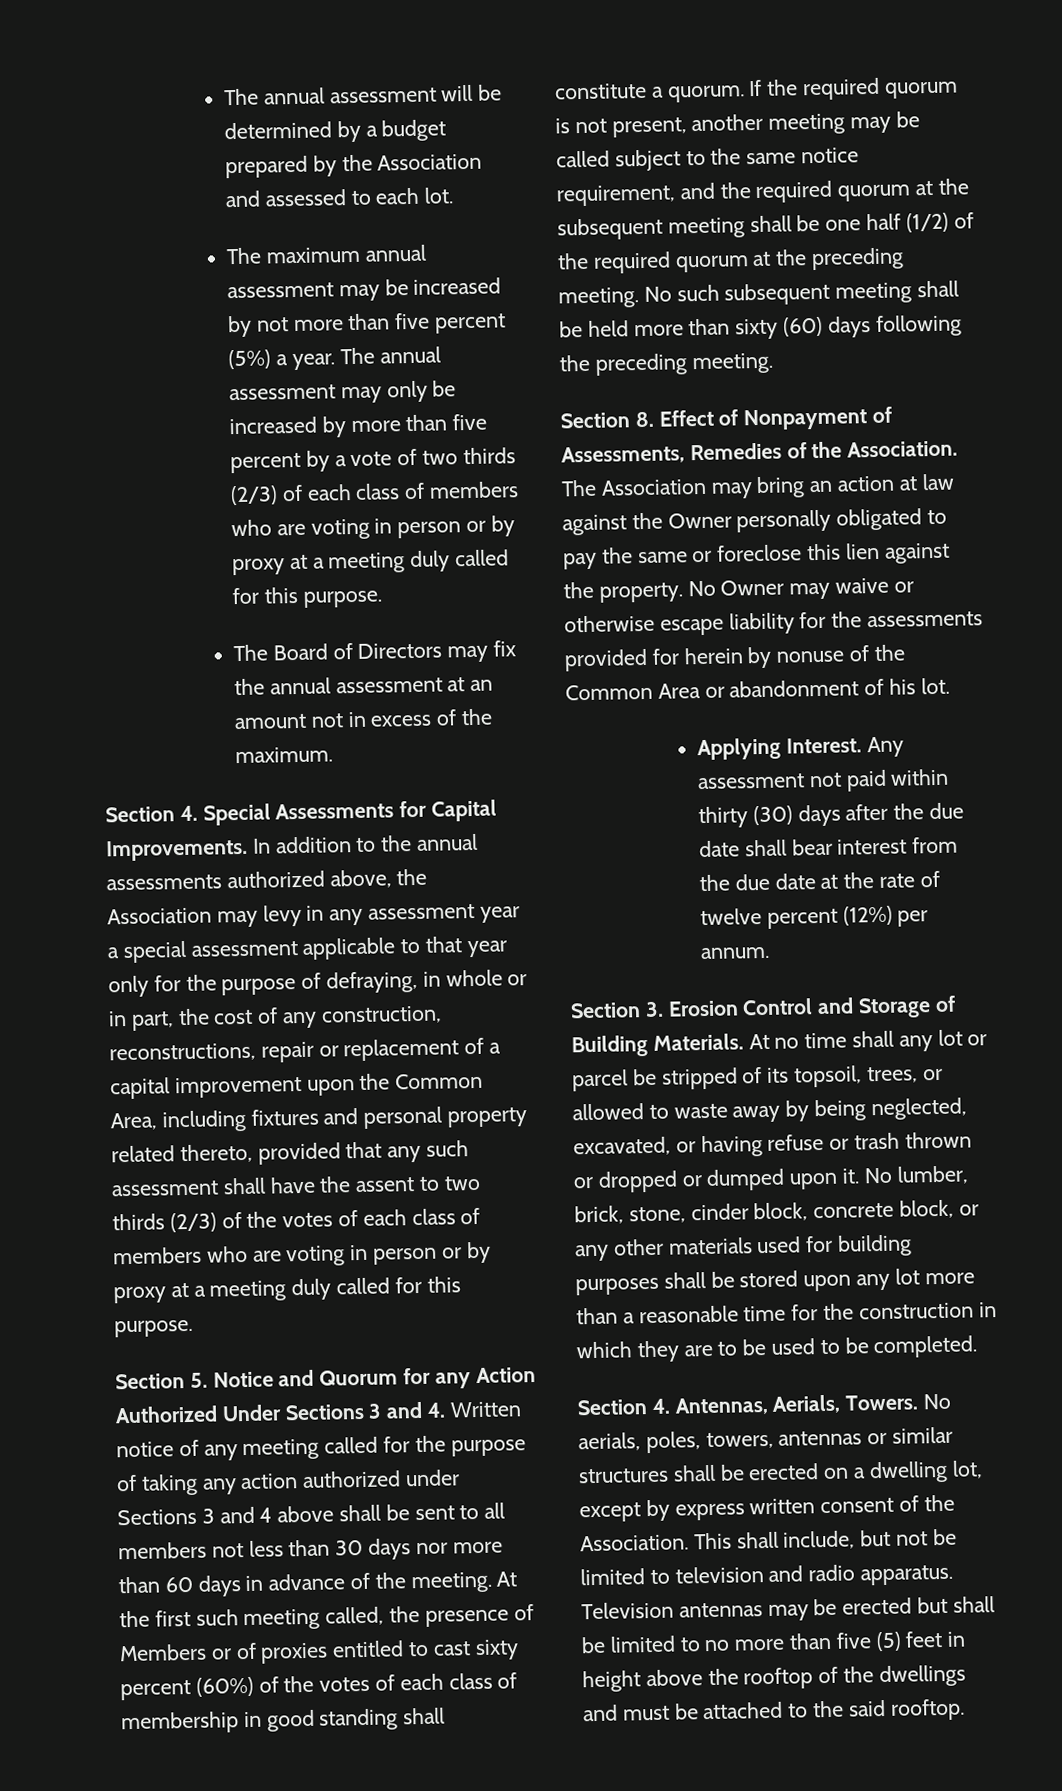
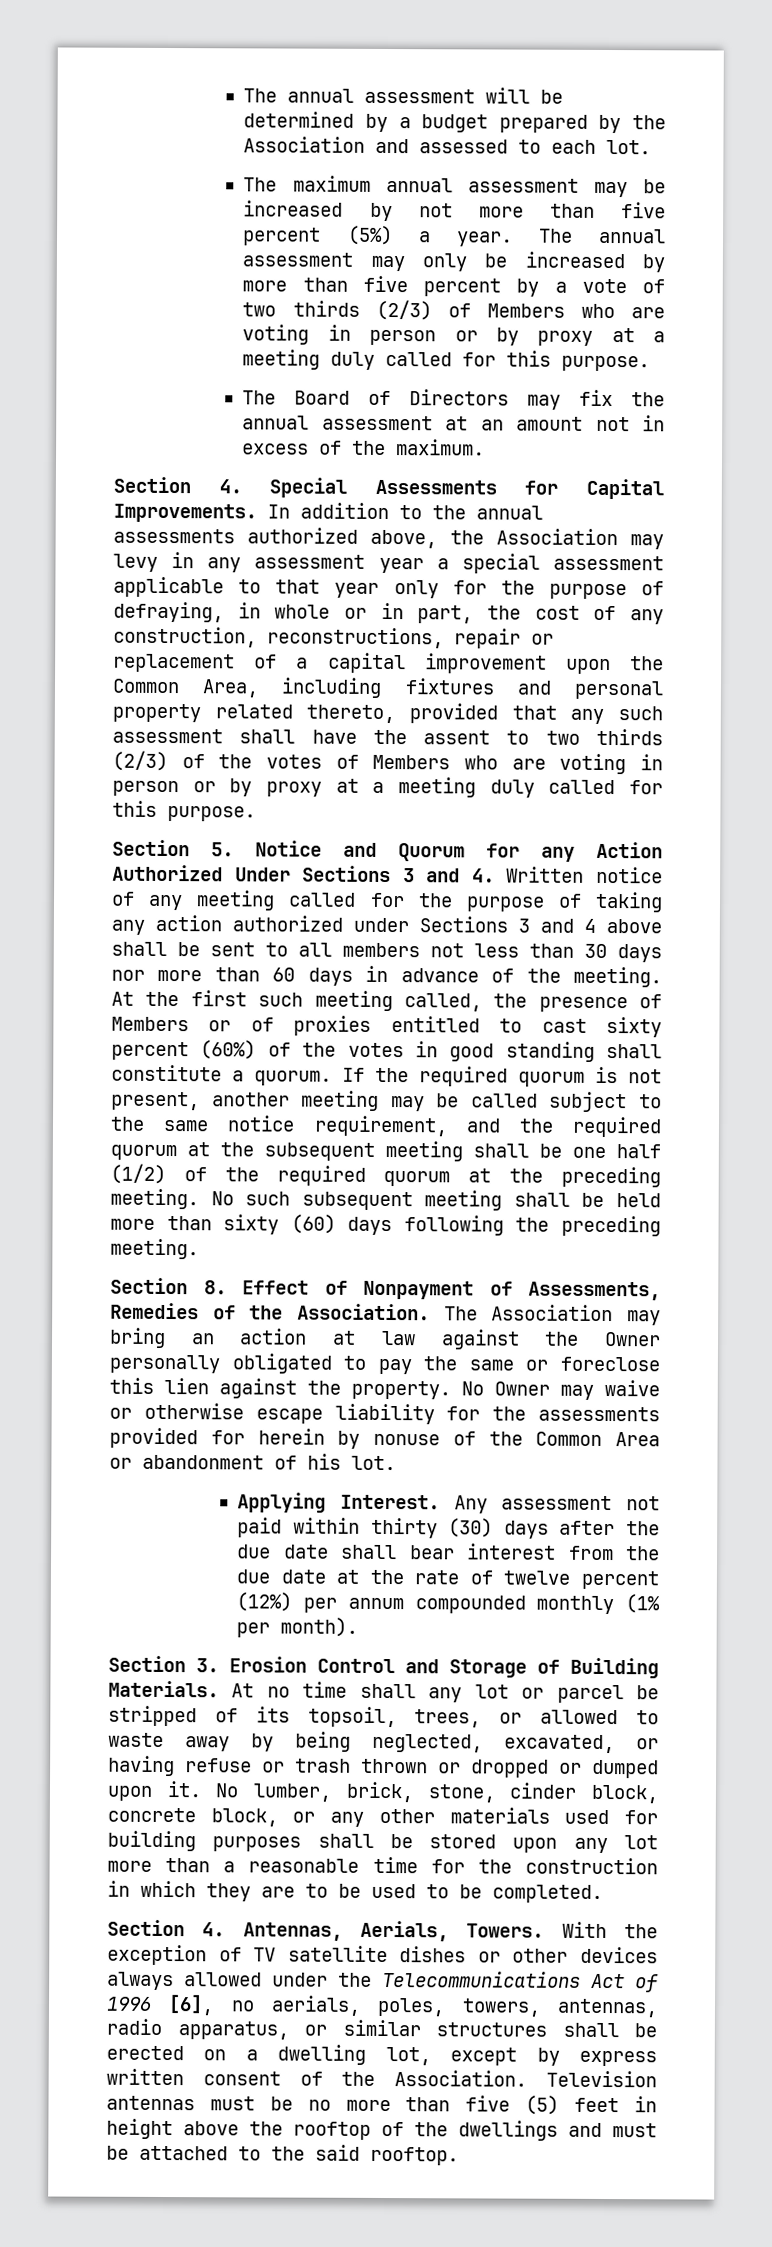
- The annual assessment may only be increased by more than five percent by a vote of two thirds (2/3) of each class of members who are voting in person or by proxy at a meeting duly called for this purpose.
+ The annual assessment may only be increased by more than five percent by a vote of two thirds (2/3) of Members who are voting in person or by proxy at a meeting duly called for this purpose.
- In addition to the annual assessments authorized above, the Association may levy in any assessment year a special assessment applicable to that year only for the purpose of defraying, in whole or in part, the cost of any construction, reconstructions, repair or replacement of a capital improvement upon the Common Area, including fixtures and personal property related thereto, provided that any such assessment shall have the assent to two thirds (2/3) of the votes of each class of members who are voting in person or by proxy at a meeting duly called for this purpose.
+ In addition to the annual assessments authorized above, the Association may levy in any assessment year a special assessment applicable to that year only for the purpose of defraying, in whole or in part, the cost of any construction, reconstructions, repair or replacement of a capital improvement upon the Common Area, including fixtures and personal property related thereto, provided that any such assessment shall have the assent to two thirds (2/3) of the votes of Members who are voting in person or by proxy at a meeting duly called for this purpose.
- At the first such meeting called, the presence of Members or of proxies entitled to cast sixty percent (60%) of the votes of each class of membership in good standing shall constitute a quorum.
+ At the first such meeting called, the presence of Members or of proxies entitled to cast sixty percent (60%) of the votes in good standing shall constitute a quorum.
- Any assessment not paid within thirty (30) days after the due date shall bear interest from the due date at the rate of twelve percent (12%) per annum.
+ Any assessment not paid within thirty (30) days after the due date shall bear interest from the due date at the rate of twelve percent (12%) per annum compounded monthly (1% per month).
- No aerials, poles, towers, antennas or similar structures shall be erected on a dwelling lot, except by express written consent of the Association.
+ With the exception of TV satellite dishes or other devices always allowed under the Telecommunications Act of 1996 [6], no aerials, poles, towers, antennas, radio apparatus, or similar structures shall be erected on a dwelling lot, except by express written consent of the Association.
- This shall include, but not be limited to television and radio apparatus. Television antennas may be erected but shall be limited to no more than five (5) feet in height above the rooftop of the dwellings and must be attached to the said rooftop.
+ Television antennas must be no more than five (5) feet in height above the rooftop of the dwellings and must be attached to the said rooftop.

